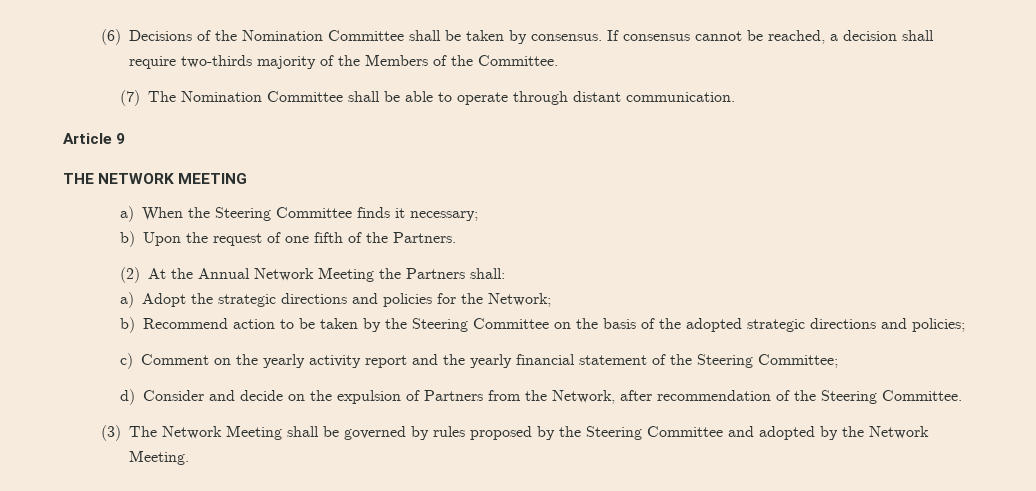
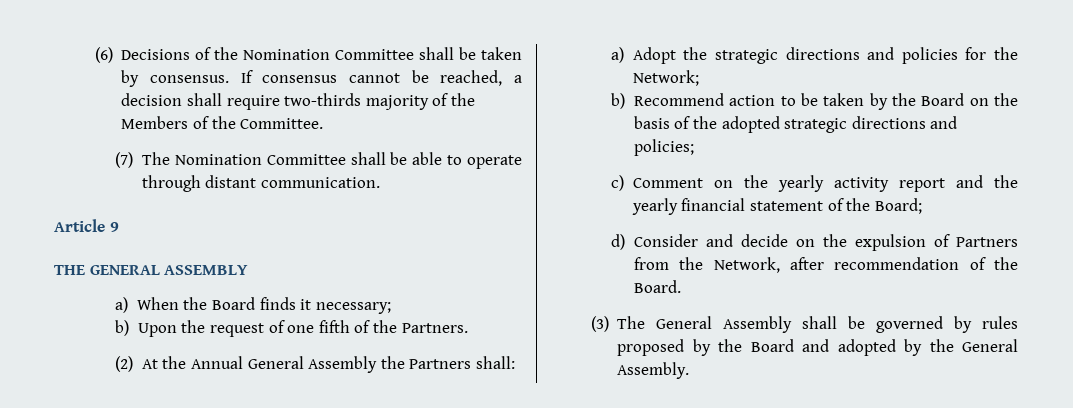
- THE NETWORK MEETING
+ THE GENERAL ASSEMBLY
- a) When the Steering Committee finds it necessary;
+ a) When the Board finds it necessary;
- (2) At the Annual Network Meeting the Partners shall:
+ (2) At the Annual General Assembly the Partners shall:
- b) Recommend action to be taken by the Steering Committee on the basis of the adopted strategic directions and policies;
+ b) Recommend action to be taken by the Board on the basis of the adopted strategic directions and policies;
- c) Comment on the yearly activity report and the yearly financial statement of the Steering Committee;
+ c) Comment on the yearly activity report and the yearly financial statement of the Board;
- d) Consider and decide on the expulsion of Partners from the Network, after recommendation of the Steering Committee.
+ d) Consider and decide on the expulsion of Partners from the Network, after recommendation of the Board.
- (3) The Network Meeting shall be governed by rules proposed by the Steering Committee and adopted by the Network Meeting.
+ (3) The General Assembly shall be governed by rules proposed by the Board and adopted by the General Assembly.

